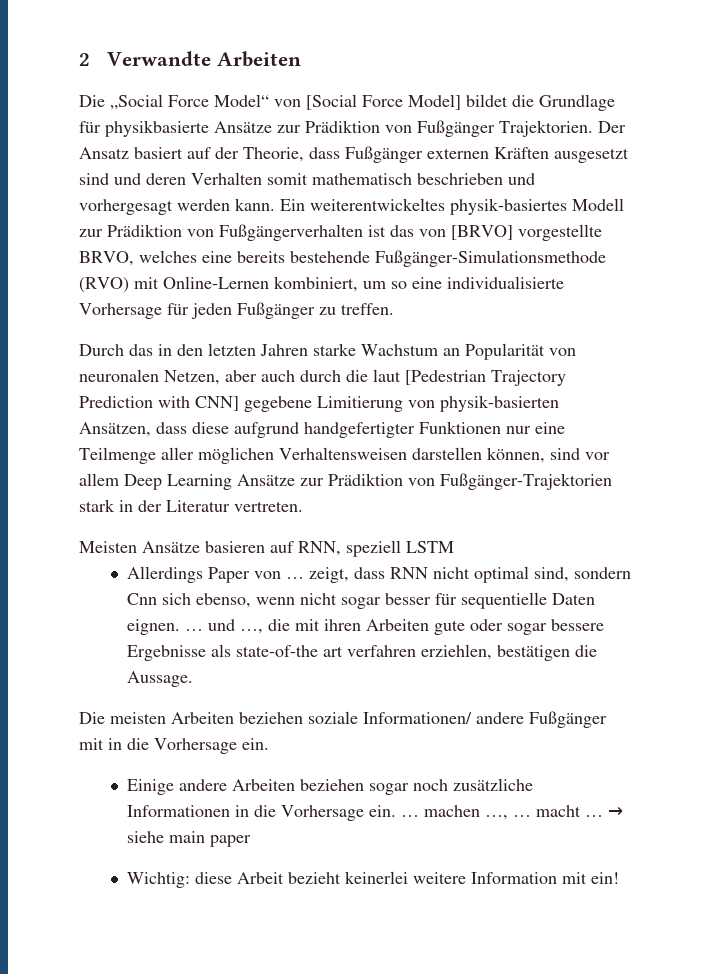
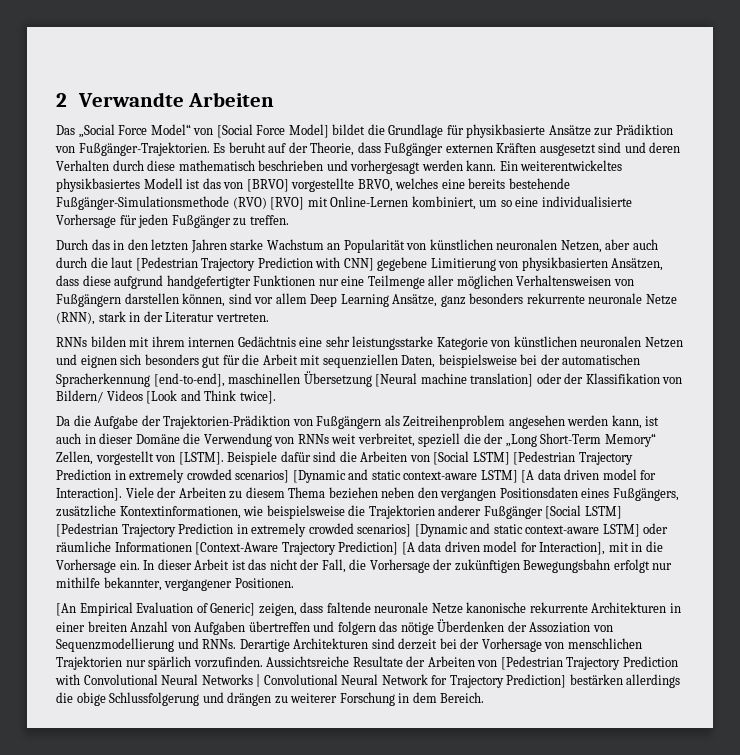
- Die „Social Force Model“ von [Social Force Model] bildet die Grundlage für physikbasierte Ansätze zur Prädiktion von Fußgänger Trajektorien. Der Ansatz basiert auf der Theorie, dass Fußgänger externen Kräften ausgesetzt sind und deren Verhalten somit mathematisch beschrieben und vorhergesagt werden kann.
+ Das „Social Force Model“ von [Social Force Model] bildet die Grundlage für physikbasierte Ansätze zur Prädiktion von Fußgänger-Trajektorien. Es beruht auf der Theorie, dass Fußgänger externen Kräften ausgesetzt sind und deren Verhalten durch diese mathematisch beschrieben und vorhergesagt werden kann.
- Ein weiterentwickeltes physik-basiertes Modell zur Prädiktion von Fußgängerverhalten ist das von [BRVO] vorgestellte BRVO, welches eine bereits bestehende Fußgänger-Simulationsmethode (RVO) mit Online-Lernen kombiniert, um so eine individualisierte Vorhersage für jeden Fußgänger zu treffen.
+ Ein weiterentwickeltes physikbasiertes Modell ist das von [BRVO] vorgestellte BRVO, welches eine bereits bestehende Fußgänger-Simulationsmethode (RVO) [RVO] mit Online-Lernen kombiniert, um so eine individualisierte Vorhersage für jeden Fußgänger zu treffen.
- Durch das in den letzten Jahren starke Wachstum an Popularität von neuronalen Netzen, aber auch durch die laut [Pedestrian Trajectory Prediction with CNN] gegebene Limitierung von physik-basierten Ansätzen, dass diese aufgrund handgefertigter Funktionen nur eine Teilmenge aller möglichen Verhaltensweisen darstellen können, sind vor allem Deep Learning Ansätze zur Prädiktion von Fußgänger-Trajektorien stark in der Literatur vertreten.
+ Durch das in den letzten Jahren starke Wachstum an Popularität von künstlichen neuronalen Netzen, aber auch durch die laut [Pedestrian Trajectory Prediction with CNN] gegebene Limitierung von physikbasierten Ansätzen, dass diese aufgrund handgefertigter Funktionen nur eine Teilmenge aller möglichen Verhaltensweisen von Fußgängern darstellen können, sind vor allem Deep Learning Ansätze, ganz besonders rekurrente neuronale Netze (RNN), stark in der Literatur vertreten.
- Meisten Ansätze basieren auf RNN, speziell LSTM
- Allerdings Paper von … zeigt, dass RNN nicht optimal sind, sondern Cnn sich ebenso, wenn nicht sogar besser für sequentielle Daten eignen. … und …, die mit ihren Arbeiten gute oder sogar bessere Ergebnisse als state-of-the art verfahren erziehlen, bestätigen die Aussage.
- Die meisten Arbeiten beziehen soziale Informationen/ andere Fußgänger mit in die Vorhersage ein.
- Einige andere Arbeiten beziehen sogar noch zusätzliche Informationen in die Vorhersage ein. … machen …, … macht … → siehe main paper
- Wichtig: diese Arbeit bezieht keinerlei weitere Information mit ein!
+ RNNs bilden mit ihrem internen Gedächtnis eine sehr leistungsstarke Kategorie von künstlichen neuronalen Netzen und eignen sich besonders gut für die Arbeit mit sequenziellen Daten, beispielsweise bei der automatischen Spracherkennung [end-to-end], maschinellen Übersetzung [Neural machine translation] oder der Klassifikation von Bildern/ Videos [Look and Think twice].
+ Da die Aufgabe der Trajektorien-Prädiktion von Fußgängern als Zeitreihenproblem angesehen werden kann, ist auch in dieser Domäne die Verwendung von RNNs weit verbreitet, speziell die der „Long Short-Term Memory“ Zellen, vorgestellt von [LSTM]. Beispiele dafür sind die Arbeiten von [Social LSTM] [Pedestrian Trajectory Prediction in extremely crowded scenarios] [Dynamic and static context-aware LSTM] [A data driven model for Interaction]. Viele der Arbeiten zu diesem Thema beziehen neben den vergangen Positionsdaten eines Fußgängers, zusätzliche Kontextinformationen, wie beispielsweise die Trajektorien anderer Fußgänger [Social LSTM] [Pedestrian Trajectory Prediction in extremely crowded scenarios] [Dynamic and static context-aware LSTM] oder räumliche Informationen [Context-Aware Trajectory Prediction] [A data driven model for Interaction], mit in die Vorhersage ein. In dieser Arbeit ist das nicht der Fall, die Vorhersage der zukünftigen Bewegungsbahn erfolgt nur mithilfe bekannter, vergangener Positionen.
+ [An Empirical Evaluation of Generic] zeigen, dass faltende neuronale Netze kanonische rekurrente Architekturen in einer breiten Anzahl von Aufgaben übertreffen und folgern das nötige Überdenken der Assoziation von Sequenzmodellierung und RNNs. Derartige Architekturen sind derzeit bei der Vorhersage von menschlichen Trajektorien nur spärlich vorzufinden. Aussichtsreiche Resultate der Arbeiten von [Pedestrian Trajectory Prediction with Convolutional Neural Networks | Convolutional Neural Network for Trajectory Prediction] bestärken allerdings die obige Schlussfolgerung und drängen zu weiterer Forschung in dem Bereich.

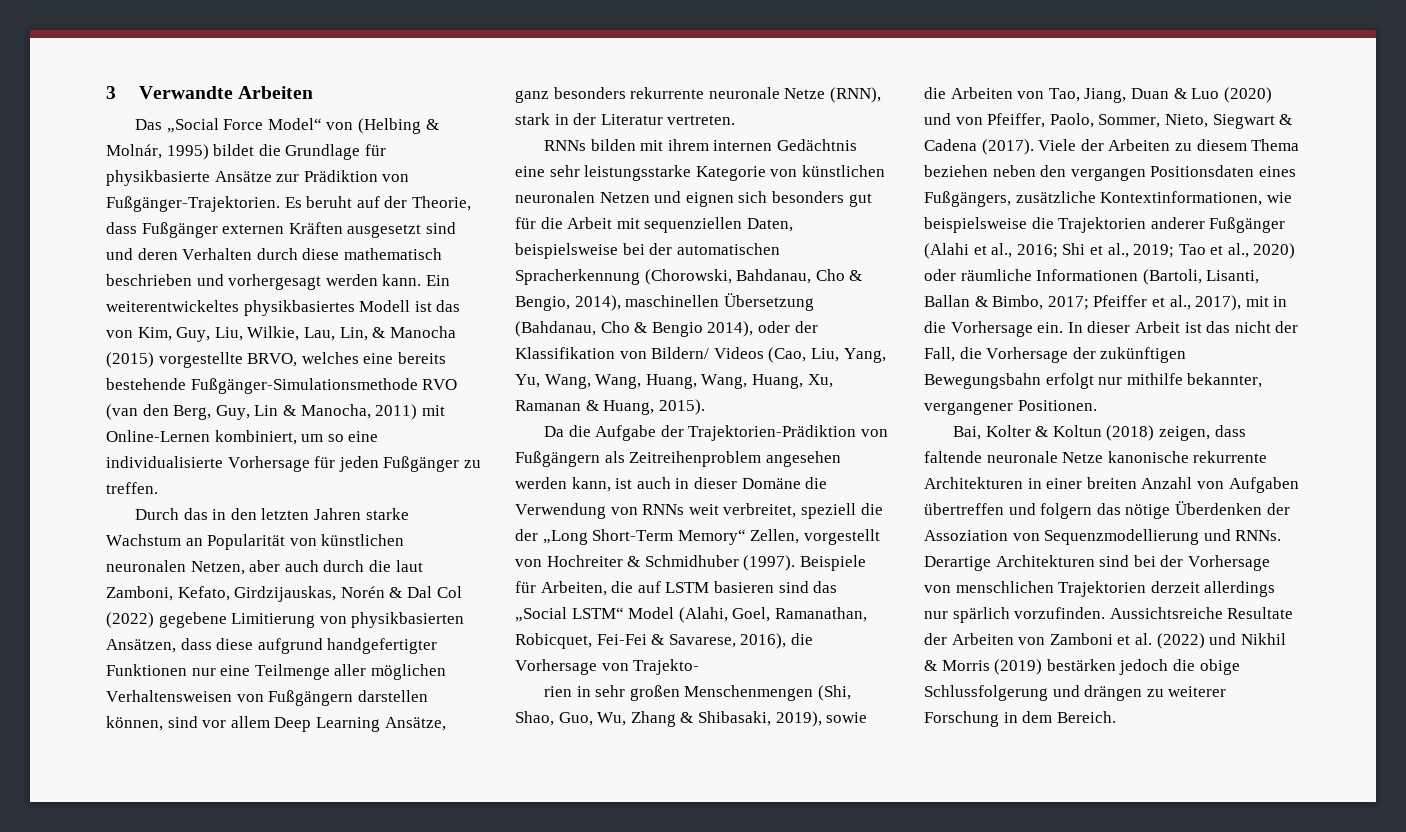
- 2 Verwandte Arbeiten
+ 3 Verwandte Arbeiten
- Das „Social Force Model“ von [Social Force Model] bildet die Grundlage für physikbasierte Ansätze zur Prädiktion von Fußgänger-Trajektorien.
+ Das „Social Force Model“ von (Helbing & Molnár, 1995) bildet die Grundlage für physikbasierte Ansätze zur Prädiktion von Fußgänger-Trajektorien.
- Ein weiterentwickeltes physikbasiertes Modell ist das von [BRVO] vorgestellte BRVO, welches eine bereits bestehende Fußgänger-Simulationsmethode (RVO) [RVO] mit Online-Lernen kombiniert, um so eine individualisierte Vorhersage für jeden Fußgänger zu treffen.
+ Ein weiterentwickeltes physikbasiertes Modell ist das von Kim, Guy, Liu, Wilkie, Lau, Lin, & Manocha (2015) vorgestellte BRVO, welches eine bereits bestehende Fußgänger-Simulationsmethode RVO (van den Berg, Guy, Lin & Manocha, 2011) mit Online-Lernen kombiniert, um so eine individualisierte Vorhersage für jeden Fußgänger zu treffen.
- Durch das in den letzten Jahren starke Wachstum an Popularität von künstlichen neuronalen Netzen, aber auch durch die laut [Pedestrian Trajectory Prediction with CNN] gegebene Limitierung von physikbasierten Ansätzen, dass diese aufgrund handgefertigter Funktionen nur eine Teilmenge aller möglichen Verhaltensweisen von Fußgängern darstellen können, sind vor allem Deep Learning Ansätze, ganz besonders rekurrente neuronale Netze (RNN), stark in der Literatur vertreten.
+ Durch das in den letzten Jahren starke Wachstum an Popularität von künstlichen neuronalen Netzen, aber auch durch die laut Zamboni, Kefato, Girdzijauskas, Norén & Dal Col (2022) gegebene Limitierung von physikbasierten Ansätzen, dass diese aufgrund handgefertigter Funktionen nur eine Teilmenge aller möglichen Verhaltensweisen von Fußgängern darstellen können, sind vor allem Deep Learning Ansätze, ganz besonders rekurrente neuronale Netze (RNN), stark in der Literatur vertreten.
- RNNs bilden mit ihrem internen Gedächtnis eine sehr leistungsstarke Kategorie von künstlichen neuronalen Netzen und eignen sich besonders gut für die Arbeit mit sequenziellen Daten, beispielsweise bei der automatischen Spracherkennung [end-to-end], maschinellen Übersetzung [Neural machine translation] oder der Klassifikation von Bildern/ Videos [Look and Think twice].
+ RNNs bilden mit ihrem internen Gedächtnis eine sehr leistungsstarke Kategorie von künstlichen neuronalen Netzen und eignen sich besonders gut für die Arbeit mit sequenziellen Daten, beispielsweise bei der automatischen Spracherkennung (Chorowski, Bahdanau, Cho & Bengio, 2014), maschinellen Übersetzung (Bahdanau, Cho & Bengio 2014), oder der Klassifikation von Bildern/ Videos (Cao, Liu, Yang, Yu, Wang, Wang, Huang, Wang, Huang, Xu, Ramanan & Huang, 2015).
- Da die Aufgabe der Trajektorien-Prädiktion von Fußgängern als Zeitreihenproblem angesehen werden kann, ist auch in dieser Domäne die Verwendung von RNNs weit verbreitet, speziell die der „Long Short-Term Memory“ Zellen, vorgestellt von [LSTM]. Beispiele dafür sind die Arbeiten von [Social LSTM] [Pedestrian Trajectory Prediction in extremely crowded scenarios] [Dynamic and static context-aware LSTM] [A data driven model for Interaction].
+ Da die Aufgabe der Trajektorien-Prädiktion von Fußgängern als Zeitreihenproblem angesehen werden kann, ist auch in dieser Domäne die Verwendung von RNNs weit verbreitet, speziell die der „Long Short-Term Memory“ Zellen, vorgestellt von Hochreiter & Schmidhuber (1997). Beispiele für Arbeiten, die auf LSTM basieren sind das „Social LSTM“ Model (Alahi, Goel, Ramanathan, Robicquet, Fei-Fei & Savarese, 2016), die Vorhersage von Trajekto-
+ rien in sehr großen Menschenmengen (Shi, Shao, Guo, Wu, Zhang & Shibasaki, 2019), sowie die Arbeiten von Tao, Jiang, Duan & Luo (2020) und von Pfeiffer, Paolo, Sommer, Nieto, Siegwart & Cadena (2017).
- Viele der Arbeiten zu diesem Thema beziehen neben den vergangen Positionsdaten eines Fußgängers, zusätzliche Kontextinformationen, wie beispielsweise die Trajektorien anderer Fußgänger [Social LSTM] [Pedestrian Trajectory Prediction in extremely crowded scenarios] [Dynamic and static context-aware LSTM] oder räumliche Informationen [Context-Aware Trajectory Prediction] [A data driven model for Interaction], mit in die Vorhersage ein.
+ Viele der Arbeiten zu diesem Thema beziehen neben den vergangen Positionsdaten eines Fußgängers, zusätzliche Kontextinformationen, wie beispielsweise die Trajektorien anderer Fußgänger (Alahi et al., 2016; Shi et al., 2019; Tao et al., 2020) oder räumliche Informationen (Bartoli, Lisanti, Ballan & Bimbo, 2017; Pfeiffer et al., 2017), mit in die Vorhersage ein.
- [An Empirical Evaluation of Generic] zeigen, dass faltende neuronale Netze kanonische rekurrente Architekturen in einer breiten Anzahl von Aufgaben übertreffen und folgern das nötige Überdenken der Assoziation von Sequenzmodellierung und RNNs.
+ Bai, Kolter & Koltun (2018) zeigen, dass faltende neuronale Netze kanonische rekurrente Architekturen in einer breiten Anzahl von Aufgaben übertreffen und folgern das nötige Überdenken der Assoziation von Sequenzmodellierung und RNNs.
- Derartige Architekturen sind derzeit bei der Vorhersage von menschlichen Trajektorien nur spärlich vorzufinden.
+ Derartige Architekturen sind bei der Vorhersage von menschlichen Trajektorien derzeit allerdings nur spärlich vorzufinden.
- Aussichtsreiche Resultate der Arbeiten von [Pedestrian Trajectory Prediction with Convolutional Neural Networks | Convolutional Neural Network for Trajectory Prediction] bestärken allerdings die obige Schlussfolgerung und drängen zu weiterer Forschung in dem Bereich.
+ Aussichtsreiche Resultate der Arbeiten von Zamboni et al. (2022) und Nikhil & Morris (2019) bestärken jedoch die obige Schlussfolgerung und drängen zu weiterer Forschung in dem Bereich.

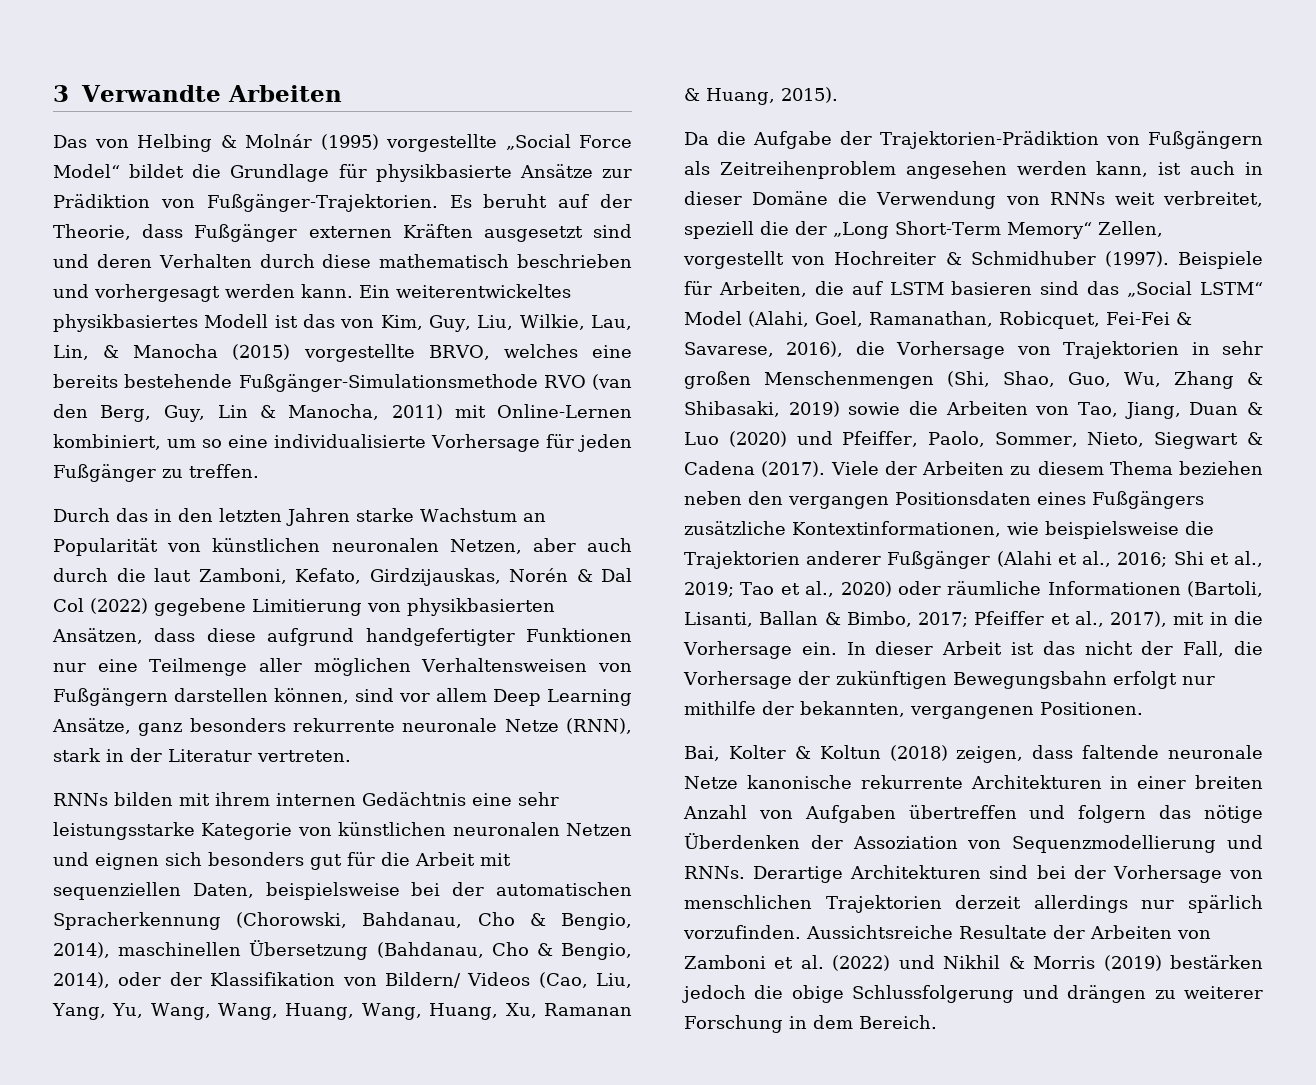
- Das „Social Force Model“ von (Helbing & Molnár, 1995) bildet die Grundlage für physikbasierte Ansätze zur Prädiktion von Fußgänger-Trajektorien.
+ Das von Helbing & Molnár (1995) vorgestellte „Social Force Model“ bildet die Grundlage für physikbasierte Ansätze zur Prädiktion von Fußgänger-Trajektorien.
- RNNs bilden mit ihrem internen Gedächtnis eine sehr leistungsstarke Kategorie von künstlichen neuronalen Netzen und eignen sich besonders gut für die Arbeit mit sequenziellen Daten, beispielsweise bei der automatischen Spracherkennung (Chorowski, Bahdanau, Cho & Bengio, 2014), maschinellen Übersetzung (Bahdanau, Cho & Bengio 2014), oder der Klassifikation von Bildern/ Videos (Cao, Liu, Yang, Yu, Wang, Wang, Huang, Wang, Huang, Xu, Ramanan & Huang, 2015).
+ RNNs bilden mit ihrem internen Gedächtnis eine sehr leistungsstarke Kategorie von künstlichen neuronalen Netzen und eignen sich besonders gut für die Arbeit mit sequenziellen Daten, beispielsweise bei der automatischen Spracherkennung (Chorowski, Bahdanau, Cho & Bengio, 2014), maschinellen Übersetzung (Bahdanau, Cho & Bengio, 2014), oder der Klassifikation von Bildern/ Videos (Cao, Liu, Yang, Yu, Wang, Wang, Huang, Wang, Huang, Xu, Ramanan & Huang, 2015).
- Beispiele für Arbeiten, die auf LSTM basieren sind das „Social LSTM“ Model (Alahi, Goel, Ramanathan, Robicquet, Fei-Fei & Savarese, 2016), die Vorhersage von Trajekto-
- rien in sehr großen Menschenmengen (Shi, Shao, Guo, Wu, Zhang & Shibasaki, 2019), sowie die Arbeiten von Tao, Jiang, Duan & Luo (2020) und von Pfeiffer, Paolo, Sommer, Nieto, Siegwart & Cadena (2017).
+ Beispiele für Arbeiten, die auf LSTM basieren sind das „Social LSTM“ Model (Alahi, Goel, Ramanathan, Robicquet, Fei-Fei & Savarese, 2016), die Vorhersage von Trajektorien in sehr großen Menschenmengen (Shi, Shao, Guo, Wu, Zhang & Shibasaki, 2019) sowie die Arbeiten von Tao, Jiang, Duan & Luo (2020) und Pfeiffer, Paolo, Sommer, Nieto, Siegwart & Cadena (2017).
- Viele der Arbeiten zu diesem Thema beziehen neben den vergangen Positionsdaten eines Fußgängers, zusätzliche Kontextinformationen, wie beispielsweise die Trajektorien anderer Fußgänger (Alahi et al., 2016; Shi et al., 2019; Tao et al., 2020) oder räumliche Informationen (Bartoli, Lisanti, Ballan & Bimbo, 2017; Pfeiffer et al., 2017), mit in die Vorhersage ein.
+ Viele der Arbeiten zu diesem Thema beziehen neben den vergangen Positionsdaten eines Fußgängers zusätzliche Kontextinformationen, wie beispielsweise die Trajektorien anderer Fußgänger (Alahi et al., 2016; Shi et al., 2019; Tao et al., 2020) oder räumliche Informationen (Bartoli, Lisanti, Ballan & Bimbo, 2017; Pfeiffer et al., 2017), mit in die Vorhersage ein.
- In dieser Arbeit ist das nicht der Fall, die Vorhersage der zukünftigen Bewegungsbahn erfolgt nur mithilfe bekannter, vergangener Positionen.
+ In dieser Arbeit ist das nicht der Fall, die Vorhersage der zukünftigen Bewegungsbahn erfolgt nur mithilfe der bekannten, vergangenen Positionen.

